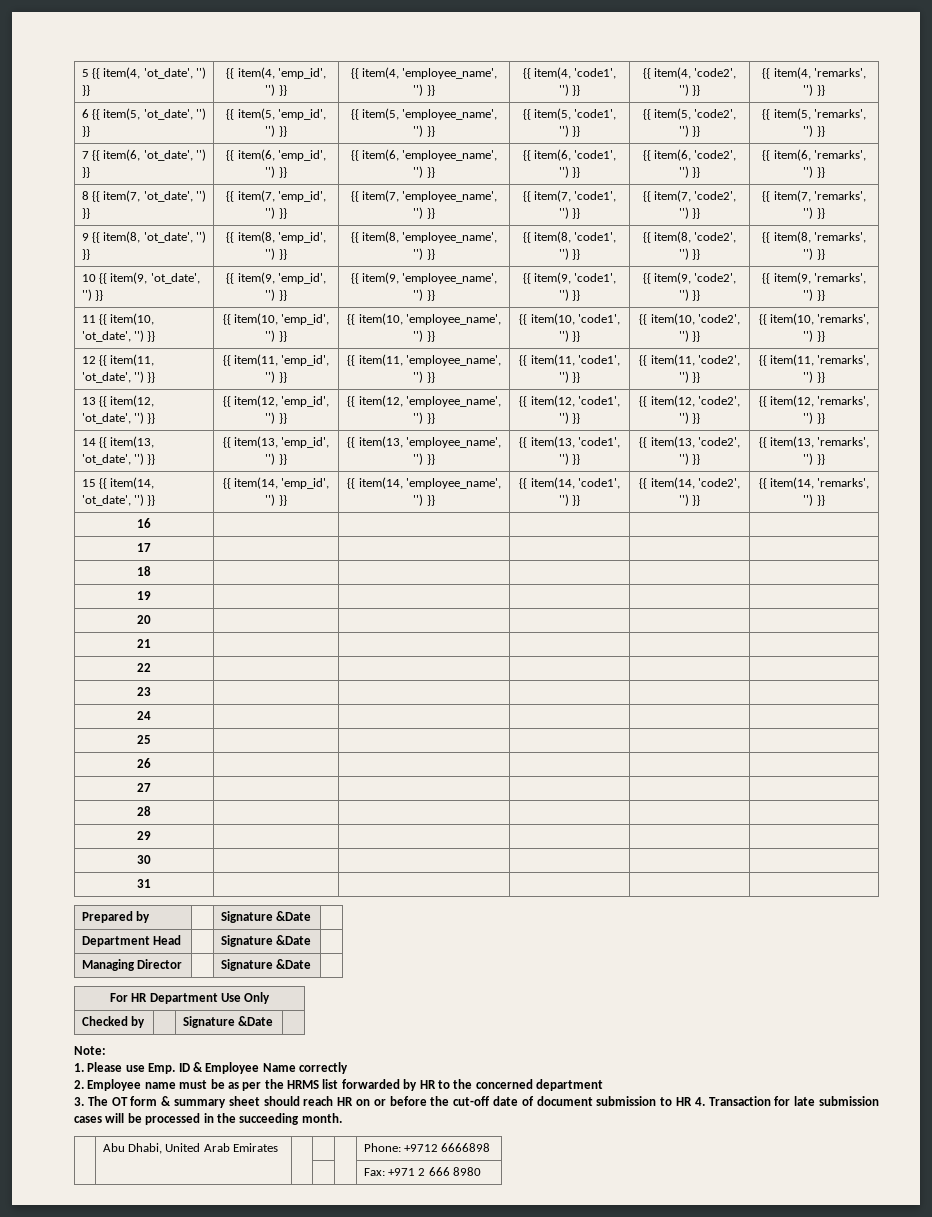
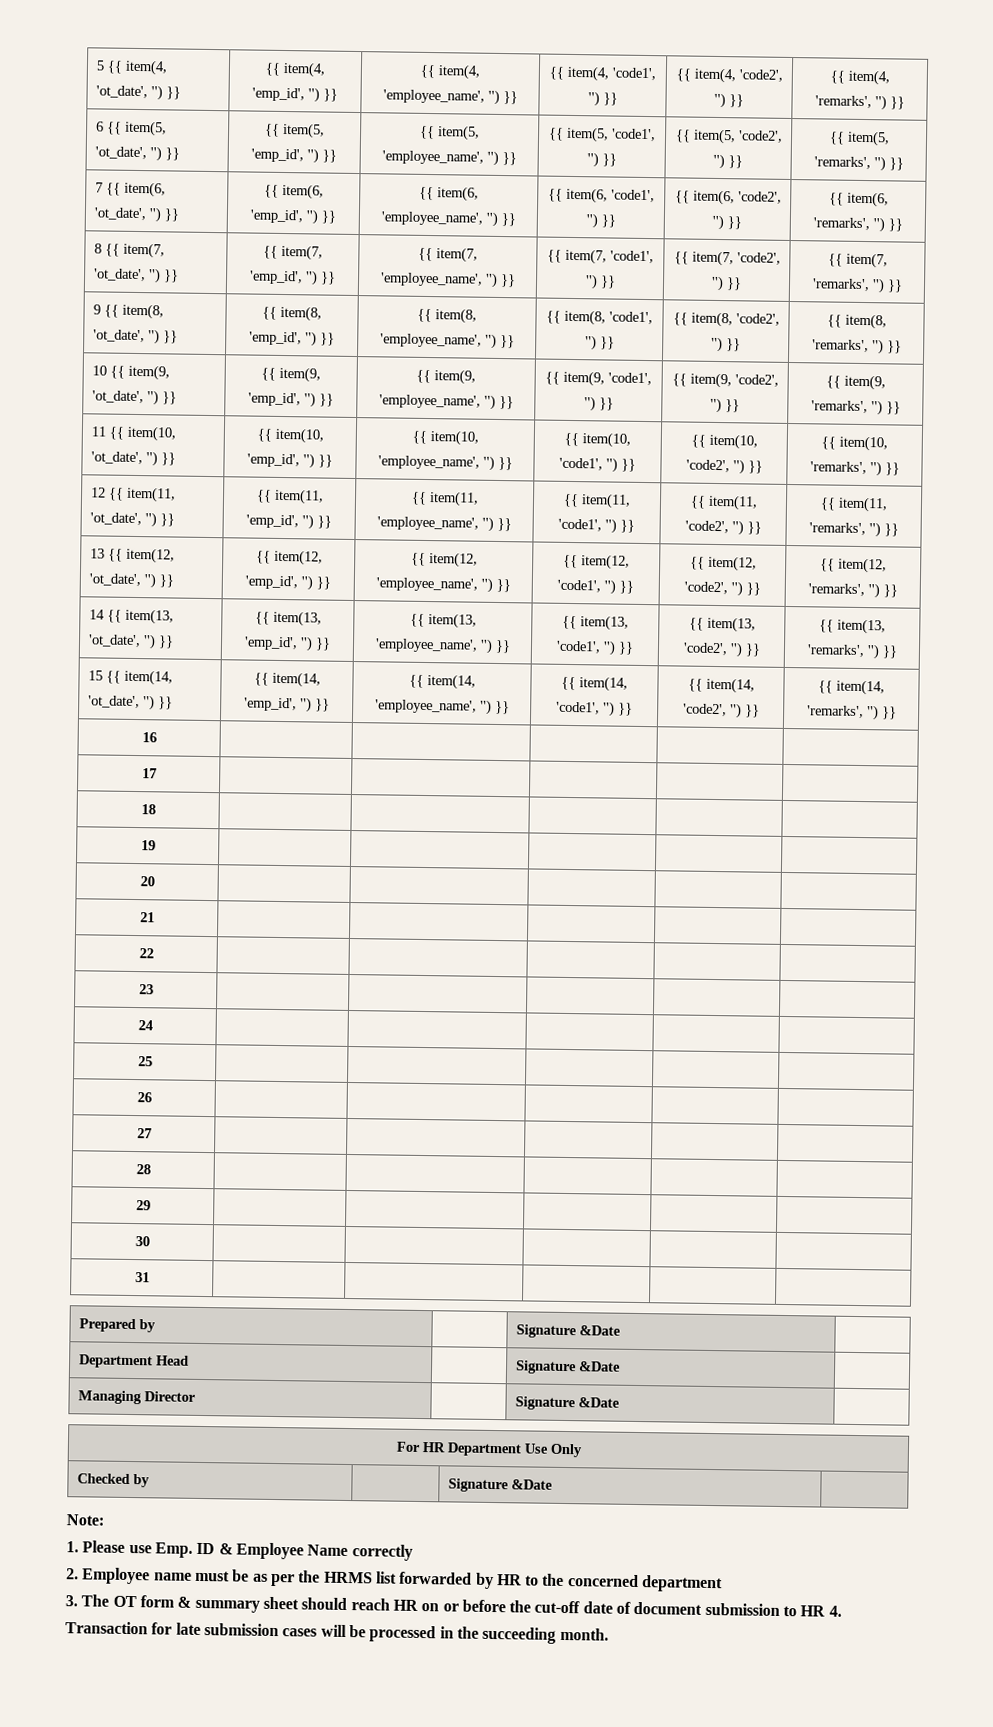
- | Abu Dhabi, United Arab Emirates | | | | Phone: +9712 6666898
- | | | | | Fax: +971 2 666 8980

